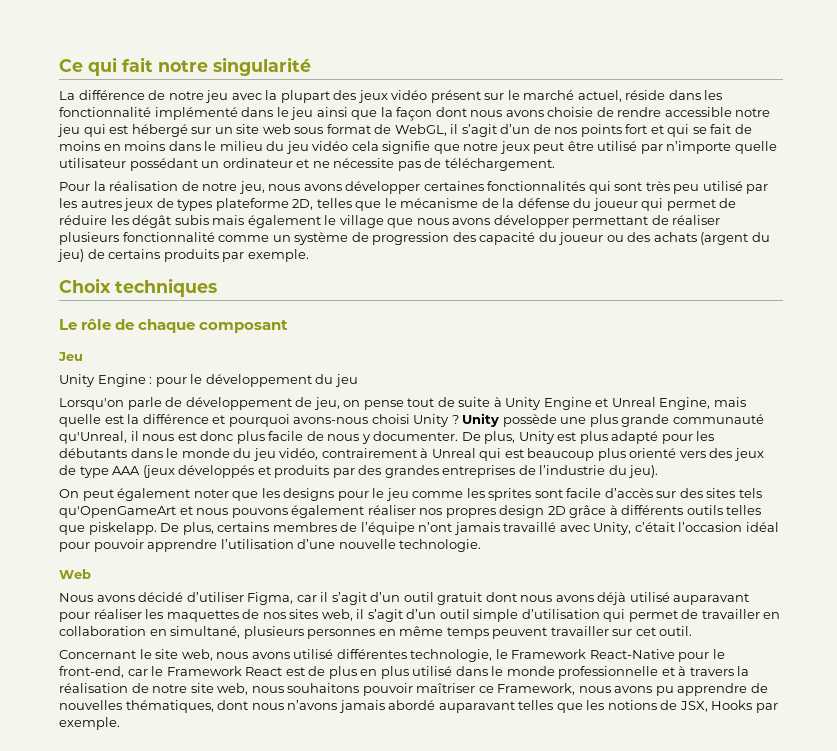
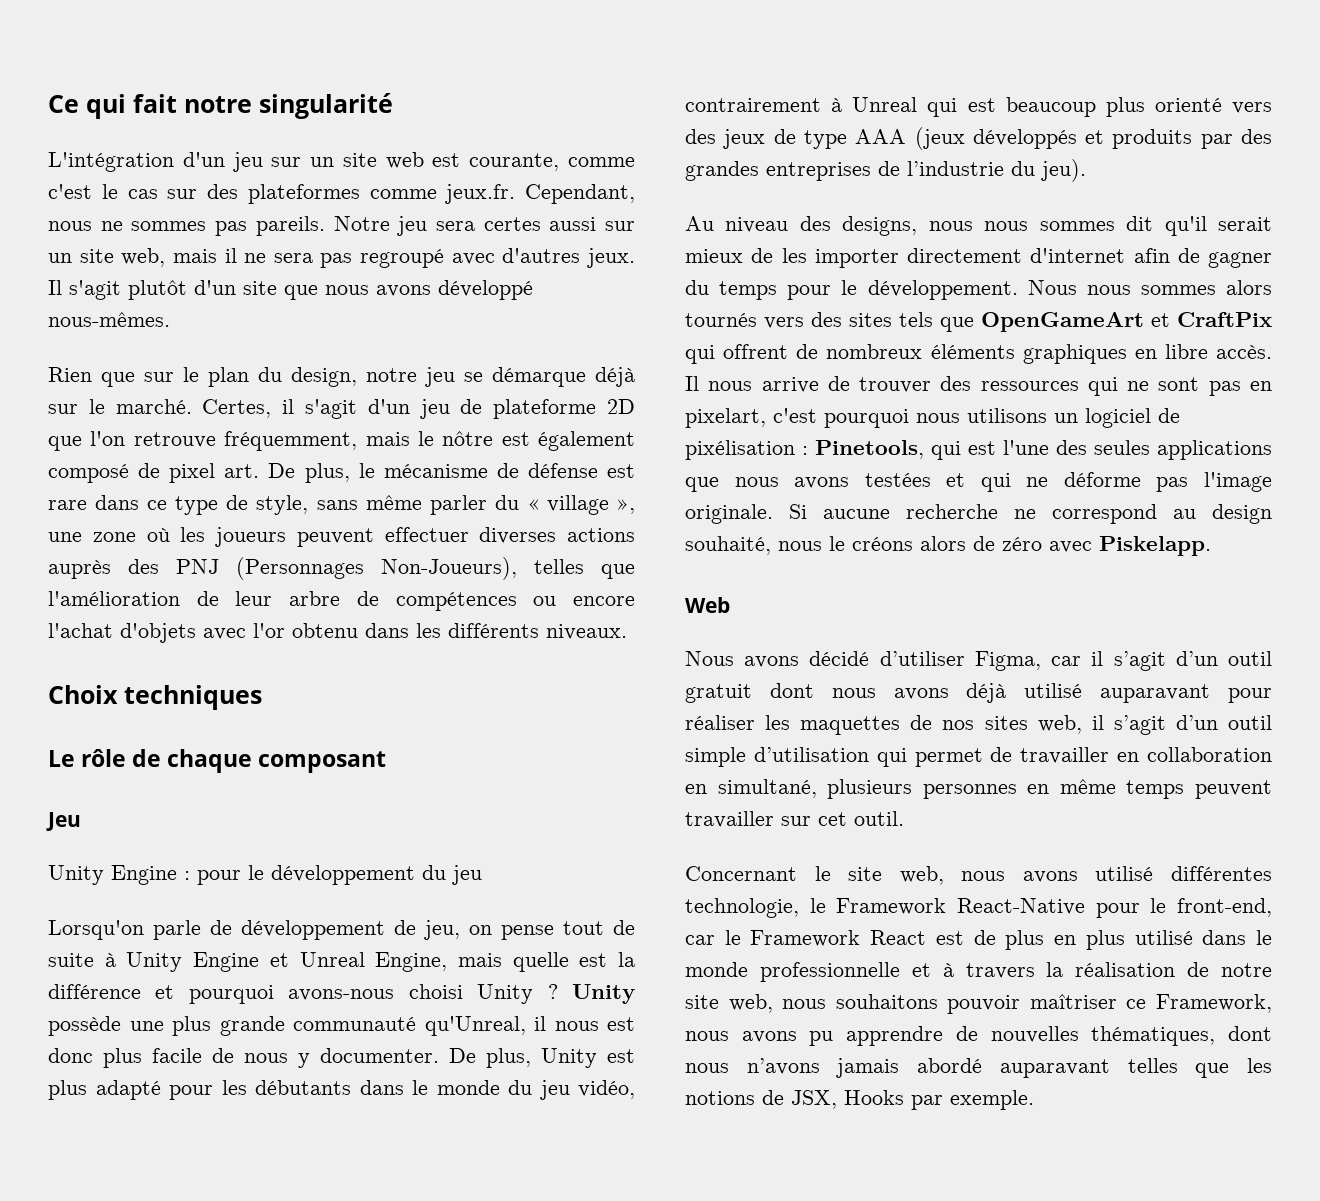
- La différence de notre jeu avec la plupart des jeux vidéo présent sur le marché actuel, réside dans les fonctionnalité implémenté dans le jeu ainsi que la façon dont nous avons choisie de rendre accessible notre jeu qui est hébergé sur un site web sous format de WebGL, il s’agit d’un de nos points fort et qui se fait de moins en moins dans le milieu du jeu vidéo cela signifie que notre jeux peut être utilisé par n’importe quelle utilisateur possédant un ordinateur et ne nécessite pas de téléchargement.
- Pour la réalisation de notre jeu, nous avons développer certaines fonctionnalités qui sont très peu utilisé par les autres jeux de types plateforme 2D, telles que le mécanisme de la défense du joueur qui permet de réduire les dégât subis mais également le village que nous avons développer permettant de réaliser plusieurs fonctionnalité comme un système de progression des capacité du joueur ou des achats (argent du jeu) de certains produits par exemple.
+ L'intégration d'un jeu sur un site web est courante, comme c'est le cas sur des plateformes comme jeux.fr. Cependant, nous ne sommes pas pareils. Notre jeu sera certes aussi sur un site web, mais il ne sera pas regroupé avec d'autres jeux. Il s'agit plutôt d'un site que nous avons développé nous-mêmes.
+ Rien que sur le plan du design, notre jeu se démarque déjà sur le marché. Certes, il s'agit d'un jeu de plateforme 2D que l'on retrouve fréquemment, mais le nôtre est également composé de pixel art. De plus, le mécanisme de défense est rare dans ce type de style, sans même parler du « village », une zone où les joueurs peuvent effectuer diverses actions auprès des PNJ (Personnages Non-Joueurs), telles que l'amélioration de leur arbre de compétences ou encore l'achat d'objets avec l'or obtenu dans les différents niveaux.
- On peut également noter que les designs pour le jeu comme les sprites sont facile d’accès sur des sites tels qu'OpenGameArt et nous pouvons également réaliser nos propres design 2D grâce à différents outils telles que piskelapp. De plus, certains membres de l’équipe n’ont jamais travaillé avec Unity, c’était l’occasion idéal pour pouvoir apprendre l’utilisation d’une nouvelle technologie.
+ Au niveau des designs, nous nous sommes dit qu'il serait mieux de les importer directement d'internet afin de gagner du temps pour le développement. Nous nous sommes alors tournés vers des sites tels que OpenGameArt et CraftPix qui offrent de nombreux éléments graphiques en libre accès. Il nous arrive de trouver des ressources qui ne sont pas en pixelart, c'est pourquoi nous utilisons un logiciel de pixélisation : Pinetools, qui est l'une des seules applications que nous avons testées et qui ne déforme pas l'image originale. Si aucune recherche ne correspond au design souhaité, nous le créons alors de zéro avec Piskelapp.

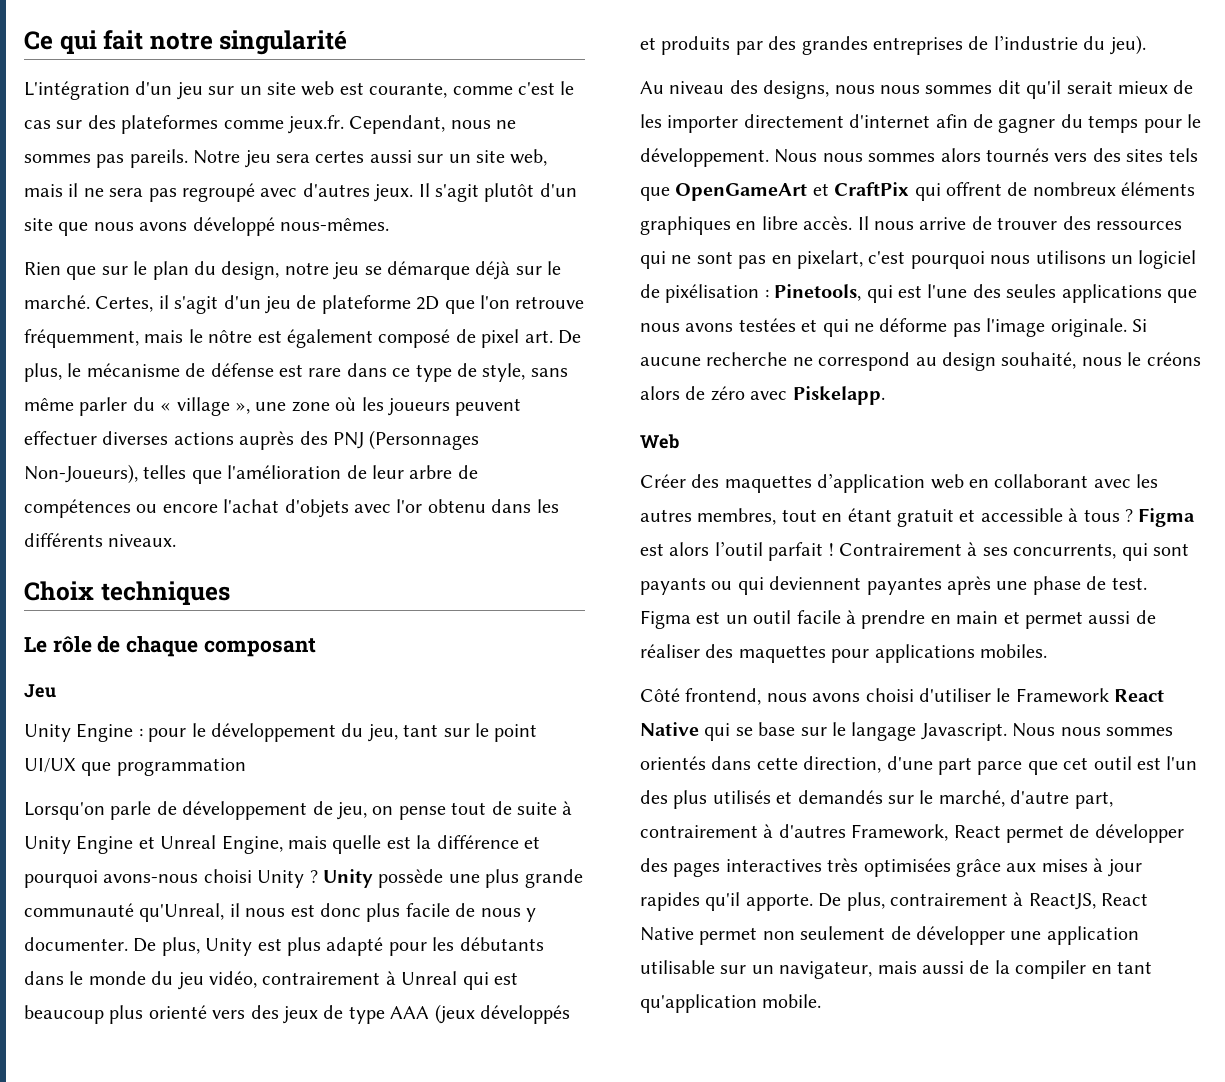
- Unity Engine : pour le développement du jeu
+ Unity Engine : pour le développement du jeu, tant sur le point UI/UX que programmation
- Nous avons décidé d’utiliser Figma, car il s’agit d’un outil gratuit dont nous avons déjà utilisé auparavant pour réaliser les maquettes de nos sites web, il s’agit d’un outil simple d’utilisation qui permet de travailler en collaboration en simultané, plusieurs personnes en même temps peuvent travailler sur cet outil.
- Concernant le site web, nous avons utilisé différentes technologie, le Framework React-Native pour le front-end, car le Framework React est de plus en plus utilisé dans le monde professionnelle et à travers la réalisation de notre site web, nous souhaitons pouvoir maîtriser ce Framework, nous avons pu apprendre de nouvelles thématiques, dont nous n’avons jamais abordé auparavant telles que les notions de JSX, Hooks par exemple.
+ Créer des maquettes d’application web en collaborant avec les autres membres, tout en étant gratuit et accessible à tous ? Figma est alors l’outil parfait ! Contrairement à ses concurrents, qui sont payants ou qui deviennent payantes après une phase de test. Figma est un outil facile à prendre en main et permet aussi de réaliser des maquettes pour applications mobiles.
+ Côté frontend, nous avons choisi d'utiliser le Framework React Native qui se base sur le langage Javascript. Nous nous sommes orientés dans cette direction, d'une part parce que cet outil est l'un des plus utilisés et demandés sur le marché, d'autre part, contrairement à d'autres Framework, React permet de développer des pages interactives très optimisées grâce aux mises à jour rapides qu'il apporte. De plus, contrairement à ReactJS, React Native permet non seulement de développer une application utilisable sur un navigateur, mais aussi de la compiler en tant qu'application mobile.

